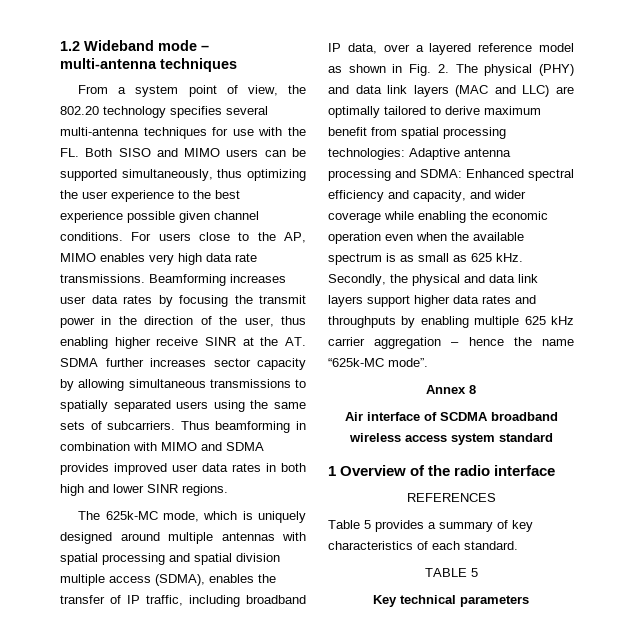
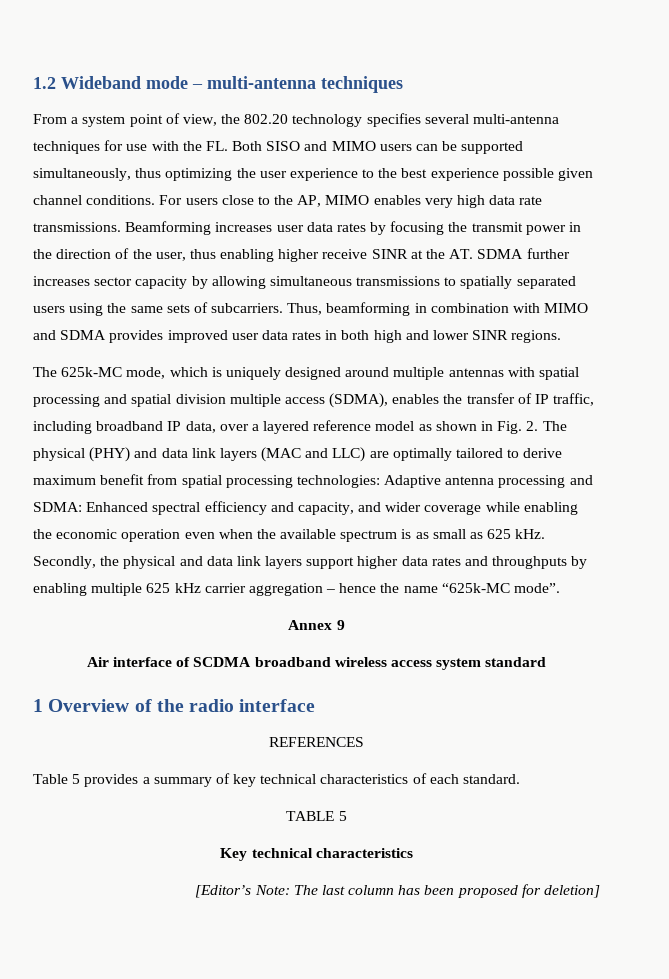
- Thus beamforming in combination with MIMO and SDMA provides improved user data rates in both high and lower SINR regions.
+ Thus, beamforming in combination with MIMO and SDMA provides improved user data rates in both high and lower SINR regions.
- Annex 8
+ Annex 9
- Table 5 provides a summary of key characteristics of each standard.
+ Table 5 provides a summary of key technical characteristics of each standard.
- Key technical parameters
+ Key technical characteristics
+ [Editor’s Note: The last column has been proposed for deletion]

